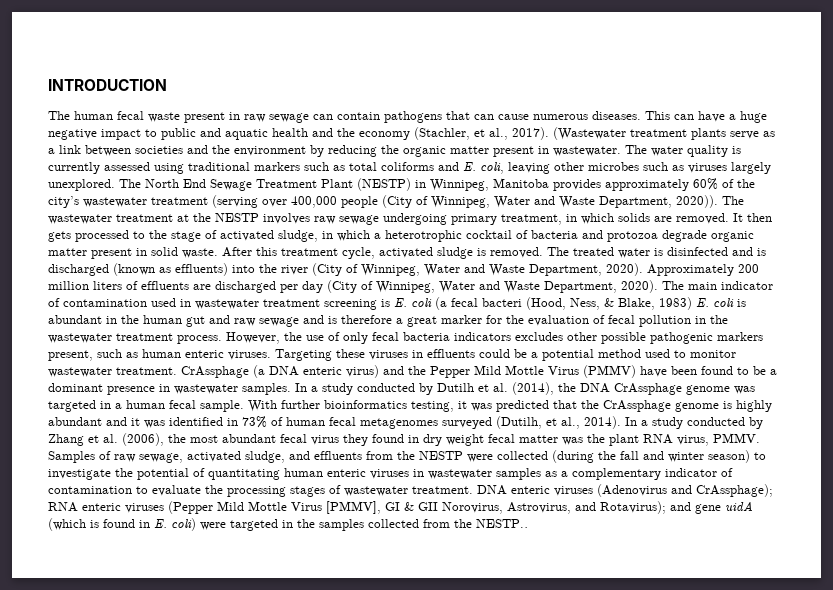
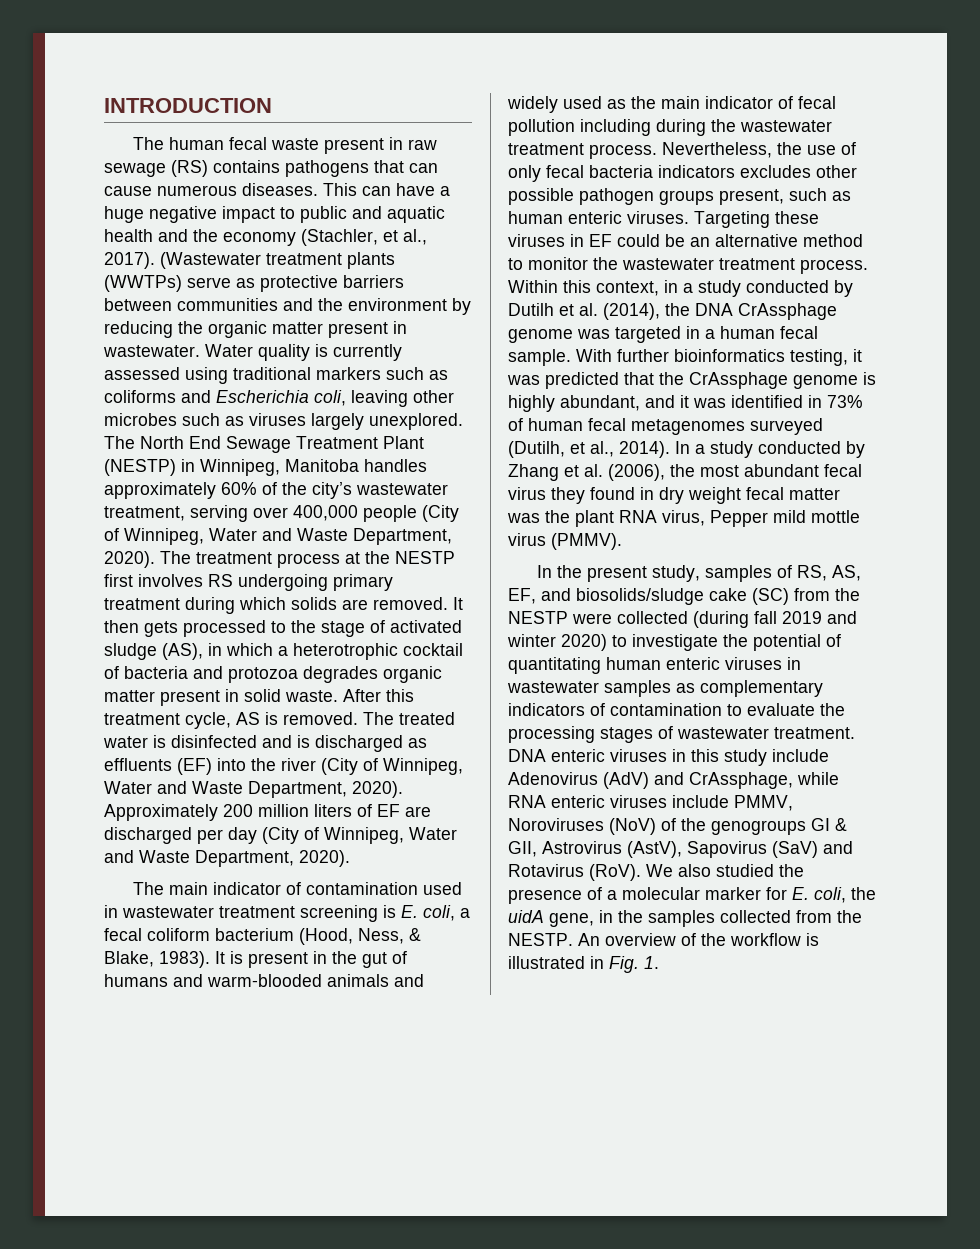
- The human fecal waste present in raw sewage can contain pathogens that can cause numerous diseases.
+ The human fecal waste present in raw sewage (RS) contains pathogens that can cause numerous diseases.
- (Wastewater treatment plants serve as a link between societies and the environment by reducing the organic matter present in wastewater.
+ (Wastewater treatment plants (WWTPs) serve as protective barriers between communities and the environment by reducing the organic matter present in wastewater.
- The water quality is currently assessed using traditional markers such as total coliforms and E. coli, leaving other microbes such as viruses largely unexplored.
+ Water quality is currently assessed using traditional markers such as coliforms and Escherichia coli, leaving other microbes such as viruses largely unexplored.
- The North End Sewage Treatment Plant (NESTP) in Winnipeg, Manitoba provides approximately 60% of the city’s wastewater treatment (serving over 400,000 people (City of Winnipeg, Water and Waste Department, 2020)). The wastewater treatment at the NESTP involves raw sewage undergoing primary treatment, in which solids are removed.
+ The North End Sewage Treatment Plant (NESTP) in Winnipeg, Manitoba handles approximately 60% of the city’s wastewater treatment, serving over 400,000 people (City of Winnipeg, Water and Waste Department, 2020). The treatment process at the NESTP first involves RS undergoing primary treatment during which solids are removed.
- It then gets processed to the stage of activated sludge, in which a heterotrophic cocktail of bacteria and protozoa degrade organic matter present in solid waste.
+ It then gets processed to the stage of activated sludge (AS), in which a heterotrophic cocktail of bacteria and protozoa degrades organic matter present in solid waste.
- After this treatment cycle, activated sludge is removed.
+ After this treatment cycle, AS is removed.
- The treated water is disinfected and is discharged (known as effluents) into the river (City of Winnipeg, Water and Waste Department, 2020).
+ The treated water is disinfected and is discharged as effluents (EF) into the river (City of Winnipeg, Water and Waste Department, 2020).
- Approximately 200 million liters of effluents are discharged per day (City of Winnipeg, Water and Waste Department, 2020). The main indicator of contamination used in wastewater treatment screening is E. coli (a fecal bacteri (Hood, Ness, & Blake, 1983) E. coli is abundant in the human gut and raw sewage and is therefore a great marker for the evaluation of fecal pollution in the wastewater treatment process. However, the use of only fecal bacteria indicators excludes other possible pathogenic markers present, such as human enteric viruses.
+ Approximately 200 million liters of EF are discharged per day (City of Winnipeg, Water and Waste Department, 2020).
+ The main indicator of contamination used in wastewater treatment screening is E. coli, a fecal coliform bacterium (Hood, Ness, & Blake, 1983). It is present in the gut of humans and warm-blooded animals and widely used as the main indicator of fecal pollution including during the wastewater treatment process. Nevertheless, the use of only fecal bacteria indicators excludes other possible pathogen groups present, such as human enteric viruses.
- Targeting these viruses in effluents could be a potential method used to monitor wastewater treatment. CrAssphage (a DNA enteric virus) and the Pepper Mild Mottle Virus (PMMV) have been found to be a dominant presence in wastewater samples. In a study conducted by Dutilh et al. (2014), the DNA CrAssphage genome was targeted in a human fecal sample.
+ Targeting these viruses in EF could be an alternative method to monitor the wastewater treatment process. Within this context, in a study conducted by Dutilh et al. (2014), the DNA CrAssphage genome was targeted in a human fecal sample.
- With further bioinformatics testing, it was predicted that the CrAssphage genome is highly abundant and it was identified in 73% of human fecal metagenomes surveyed (Dutilh, et al., 2014).
+ With further bioinformatics testing, it was predicted that the CrAssphage genome is highly abundant, and it was identified in 73% of human fecal metagenomes surveyed (Dutilh, et al., 2014).
- In a study conducted by Zhang et al. (2006), the most abundant fecal virus they found in dry weight fecal matter was the plant RNA virus, PMMV. Samples of raw sewage, activated sludge, and effluents from the NESTP were collected (during the fall and winter season) to investigate the potential of quantitating human enteric viruses in wastewater samples as a complementary indicator of contamination to evaluate the processing stages of wastewater treatment.
+ In a study conducted by Zhang et al. (2006), the most abundant fecal virus they found in dry weight fecal matter was the plant RNA virus, Pepper mild mottle virus (PMMV).
+ In the present study, samples of RS, AS, EF, and biosolids/sludge cake (SC) from the NESTP were collected (during fall 2019 and winter 2020) to investigate the potential of quantitating human enteric viruses in wastewater samples as complementary indicators of contamination to evaluate the processing stages of wastewater treatment.
- DNA enteric viruses (Adenovirus and CrAssphage); RNA enteric viruses (Pepper Mild Mottle Virus [PMMV], GI & GII Norovirus, Astrovirus, and Rotavirus); and gene uidA (which is found in E. coli) were targeted in the samples collected from the NESTP..
+ DNA enteric viruses in this study include Adenovirus (AdV) and CrAssphage, while RNA enteric viruses include PMMV, Noroviruses (NoV) of the genogroups GI & GII, Astrovirus (AstV), Sapovirus (SaV) and Rotavirus (RoV). We also studied the presence of a molecular marker for E. coli, the uidA gene, in the samples collected from the NESTP. An overview of the workflow is illustrated in Fig. 1.

